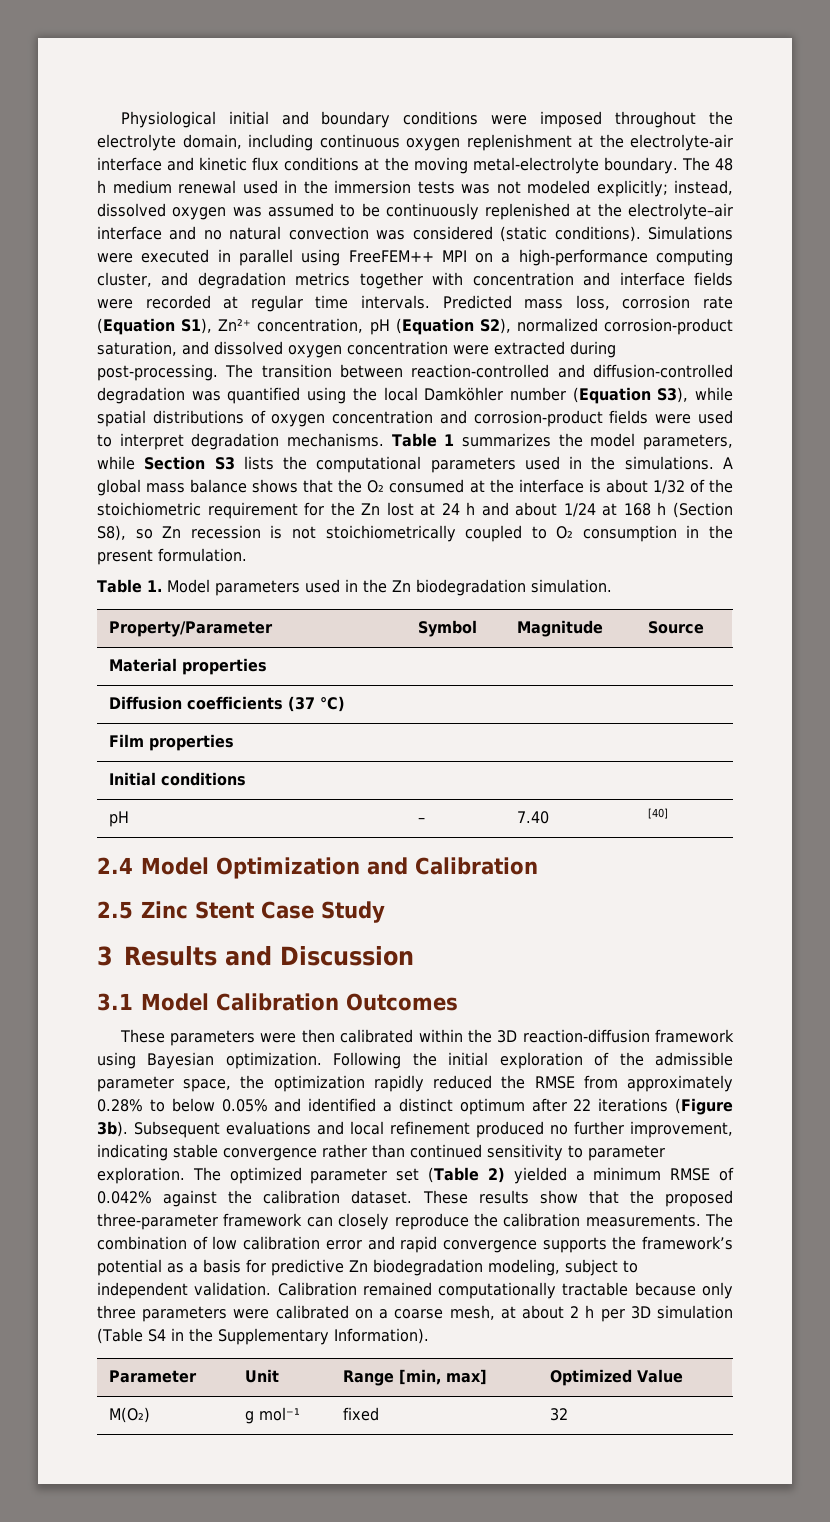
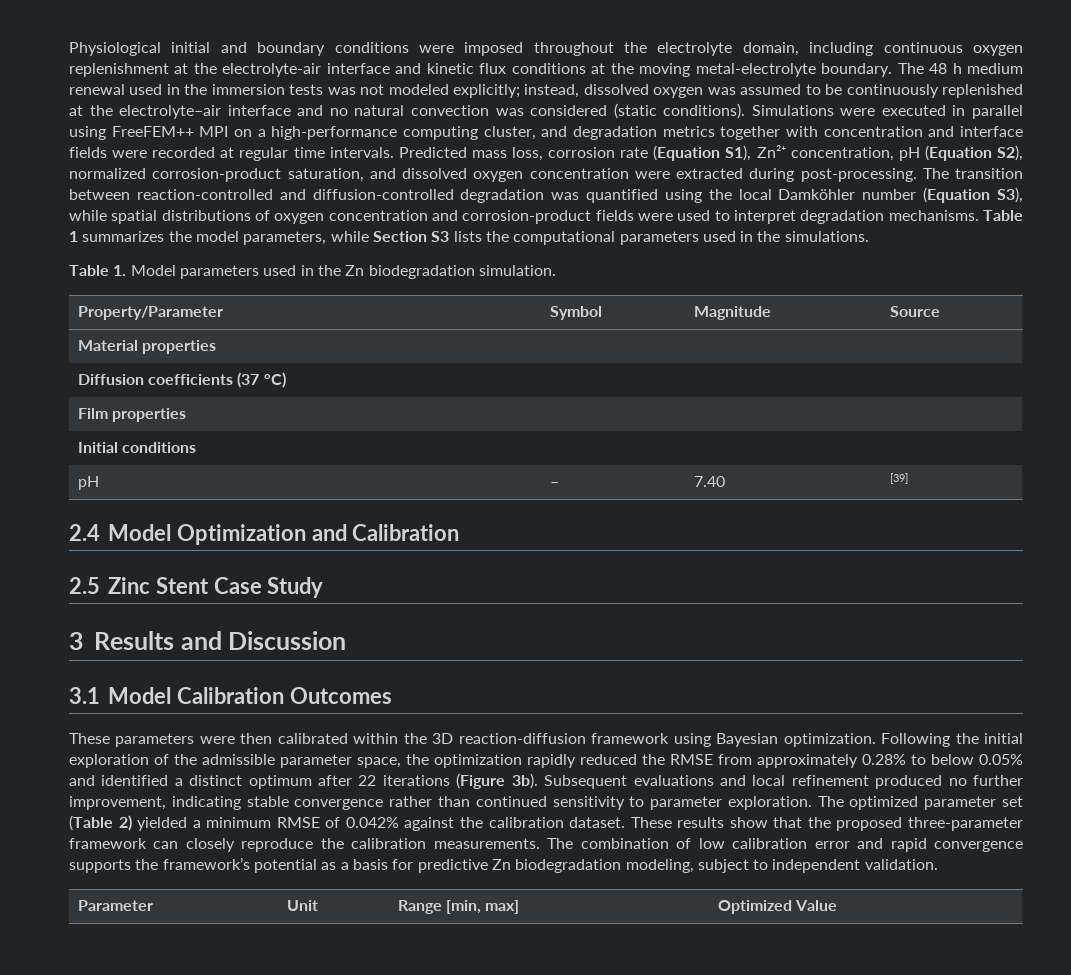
- A global mass balance shows that the O₂ consumed at the interface is about 1/32 of the stoichiometric requirement for the Zn lost at 24 h and about 1/24 at 168 h (Section S8), so Zn recession is not stoichiometrically coupled to O₂ consumption in the present formulation.
- pH | – | 7.40 | [40]
+ pH | – | 7.40 | [39]
- Calibration remained computationally tractable because only three parameters were calibrated on a coarse mesh, at about 2 h per 3D simulation (Table S4 in the Supplementary Information).
- M(O₂) | g mol⁻¹ | fixed | 32

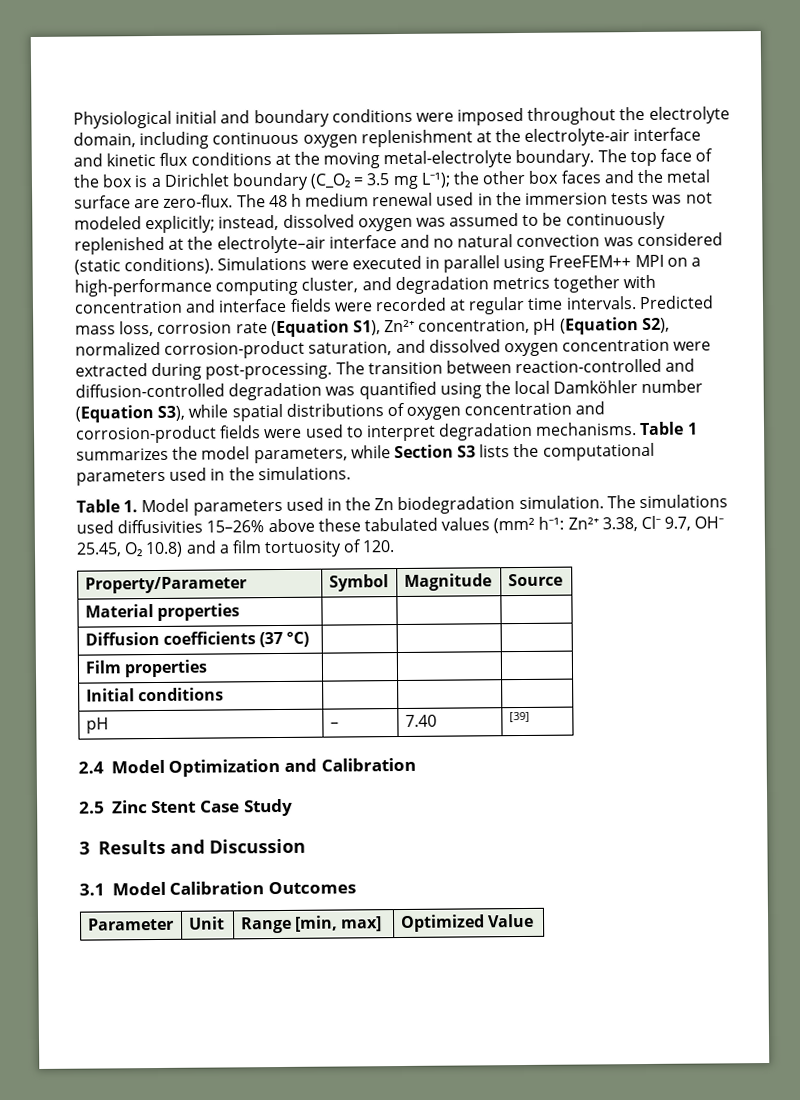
- The 48 h medium renewal used in the immersion tests was not modeled explicitly; instead, dissolved oxygen was assumed to be continuously replenished at the electrolyte–air interface and no natural convection was considered (static conditions).
+ The top face of the box is a Dirichlet boundary (C_O₂ = 3.5 mg L⁻¹); the other box faces and the metal surface are zero-flux. The 48 h medium renewal used in the immersion tests was not modeled explicitly; instead, dissolved oxygen was assumed to be continuously replenished at the electrolyte–air interface and no natural convection was considered (static conditions).
+ The simulations used diffusivities 15–26% above these tabulated values (mm² h⁻¹: Zn²⁺ 3.38, Cl⁻ 9.7, OH⁻ 25.45, O₂ 10.8) and a film tortuosity of 120.
- These parameters were then calibrated within the 3D reaction-diffusion framework using Bayesian optimization. Following the initial exploration of the admissible parameter space, the optimization rapidly reduced the RMSE from approximately 0.28% to below 0.05% and identified a distinct optimum after 22 iterations (Figure 3b). Subsequent evaluations and local refinement produced no further improvement, indicating stable convergence rather than continued sensitivity to parameter exploration. The optimized parameter set (Table 2) yielded a minimum RMSE of 0.042% against the calibration dataset. These results show that the proposed three-parameter framework can closely reproduce the calibration measurements. The combination of low calibration error and rapid convergence supports the framework’s potential as a basis for predictive Zn biodegradation modeling, subject to independent validation.

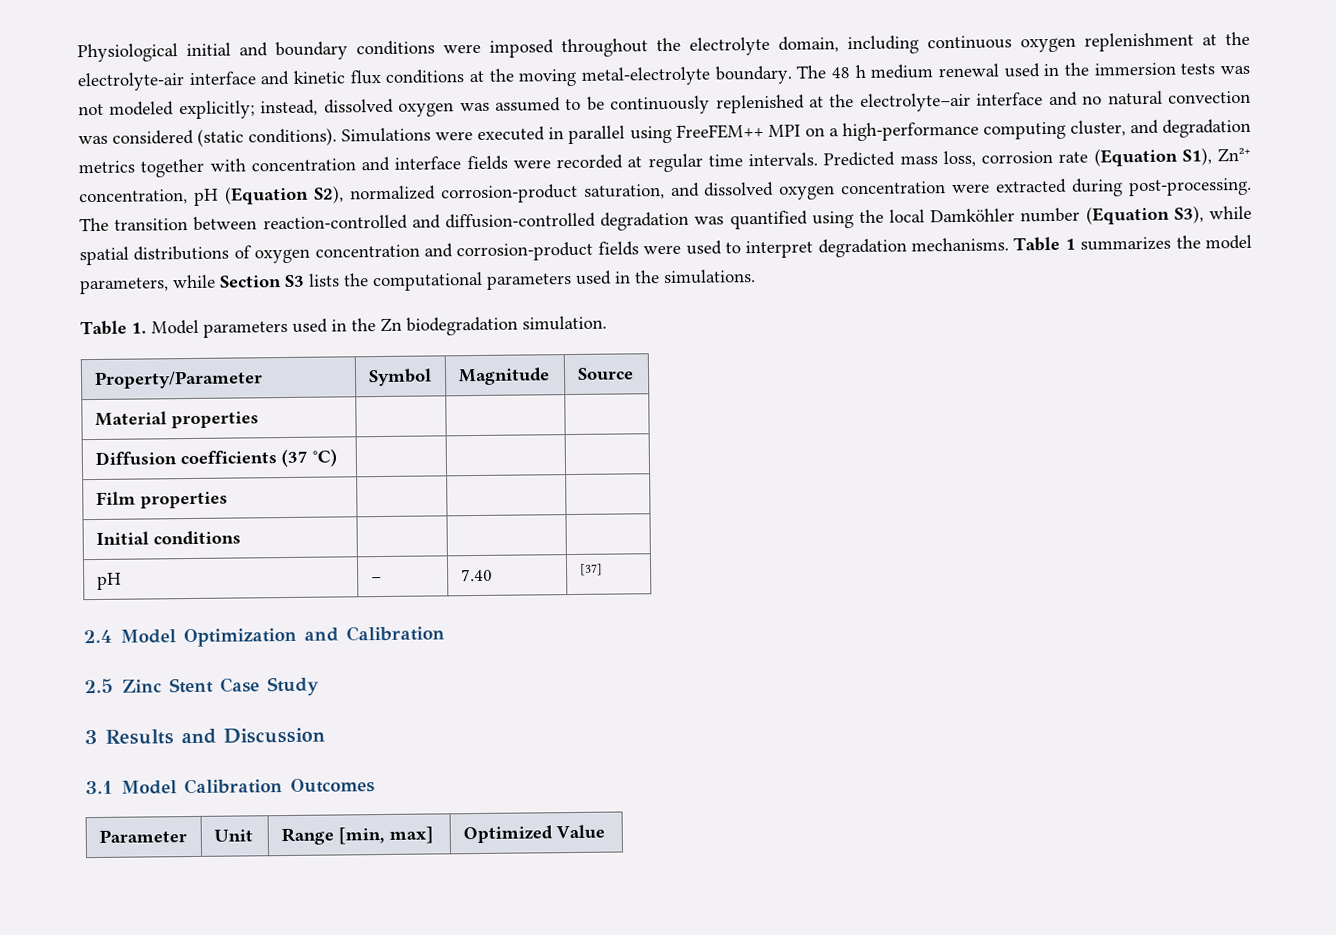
- The top face of the box is a Dirichlet boundary (C_O₂ = 3.5 mg L⁻¹); the other box faces and the metal surface are zero-flux. The 48 h medium renewal used in the immersion tests was not modeled explicitly; instead, dissolved oxygen was assumed to be continuously replenished at the electrolyte–air interface and no natural convection was considered (static conditions).
+ The 48 h medium renewal used in the immersion tests was not modeled explicitly; instead, dissolved oxygen was assumed to be continuously replenished at the electrolyte–air interface and no natural convection was considered (static conditions).
- The simulations used diffusivities 15–26% above these tabulated values (mm² h⁻¹: Zn²⁺ 3.38, Cl⁻ 9.7, OH⁻ 25.45, O₂ 10.8) and a film tortuosity of 120.
- pH | – | 7.40 | [39]
+ pH | – | 7.40 | [37]

